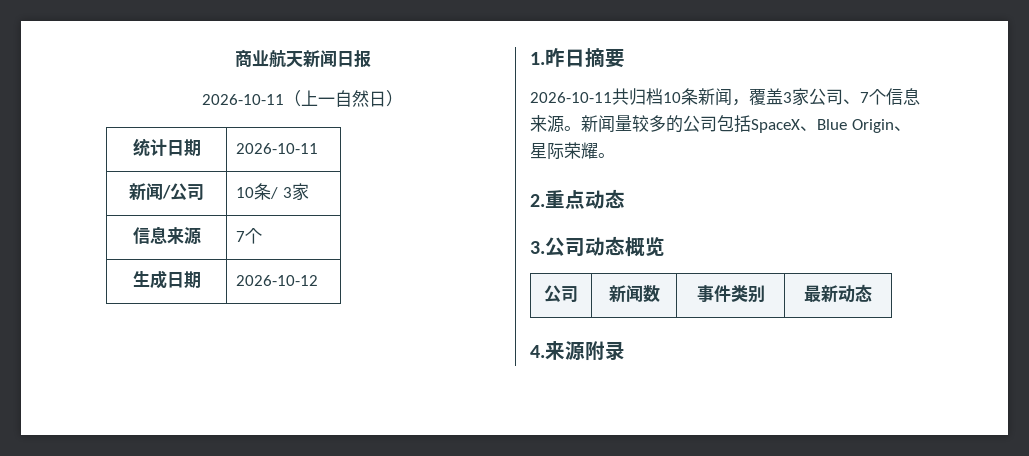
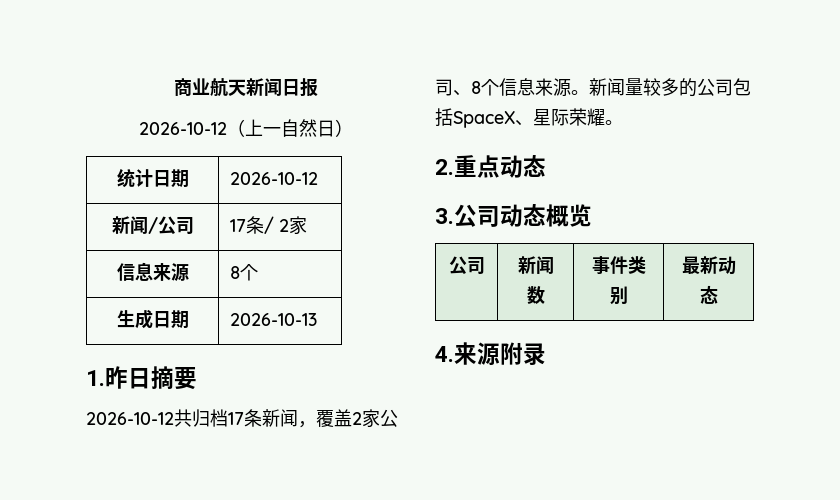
- 2026-10-11（上一自然日）
+ 2026-10-12（上一自然日）
- 统计日期 | 2026-10-11
+ 统计日期 | 2026-10-12
- 新闻/公司 | 10条/ 3家
+ 新闻/公司 | 17条/ 2家
- 信息来源 | 7个
+ 信息来源 | 8个
- 生成日期 | 2026-10-12
+ 生成日期 | 2026-10-13
- 2026-10-11共归档10条新闻，覆盖3家公司、7个信息来源。
+ 2026-10-12共归档17条新闻，覆盖2家公司、8个信息来源。
- 新闻量较多的公司包括SpaceX、Blue Origin、星际荣耀。
+ 新闻量较多的公司包括SpaceX、星际荣耀。

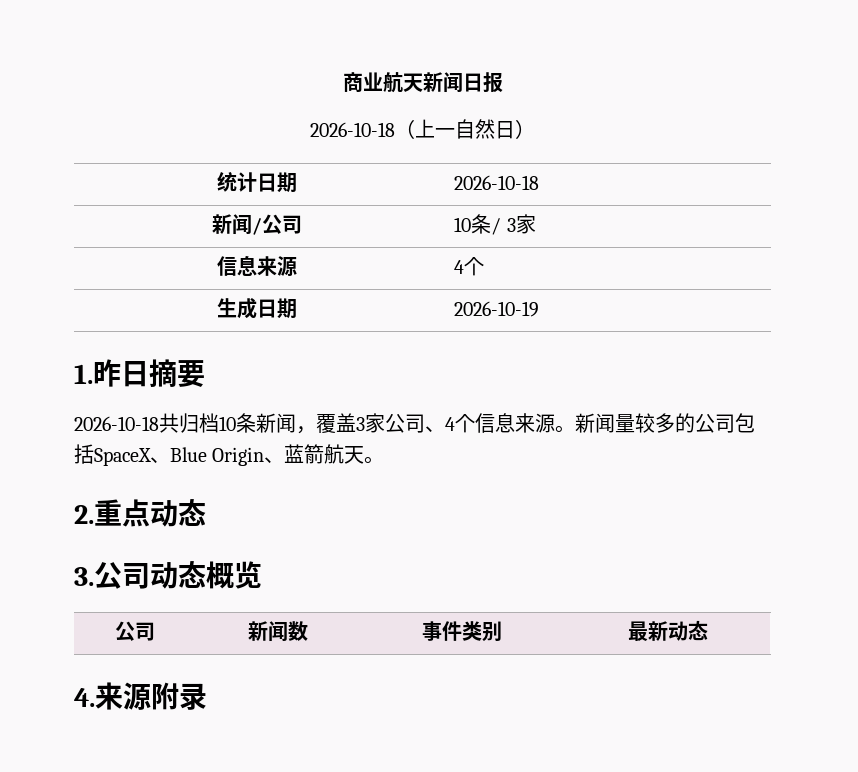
- 2026-10-12（上一自然日）
+ 2026-10-18（上一自然日）
- 统计日期 | 2026-10-12
+ 统计日期 | 2026-10-18
- 新闻/公司 | 17条/ 2家
+ 新闻/公司 | 10条/ 3家
- 信息来源 | 8个
+ 信息来源 | 4个
- 生成日期 | 2026-10-13
+ 生成日期 | 2026-10-19
- 2026-10-12共归档17条新闻，覆盖2家公司、8个信息来源。
+ 2026-10-18共归档10条新闻，覆盖3家公司、4个信息来源。
- 新闻量较多的公司包括SpaceX、星际荣耀。
+ 新闻量较多的公司包括SpaceX、Blue Origin、蓝箭航天。

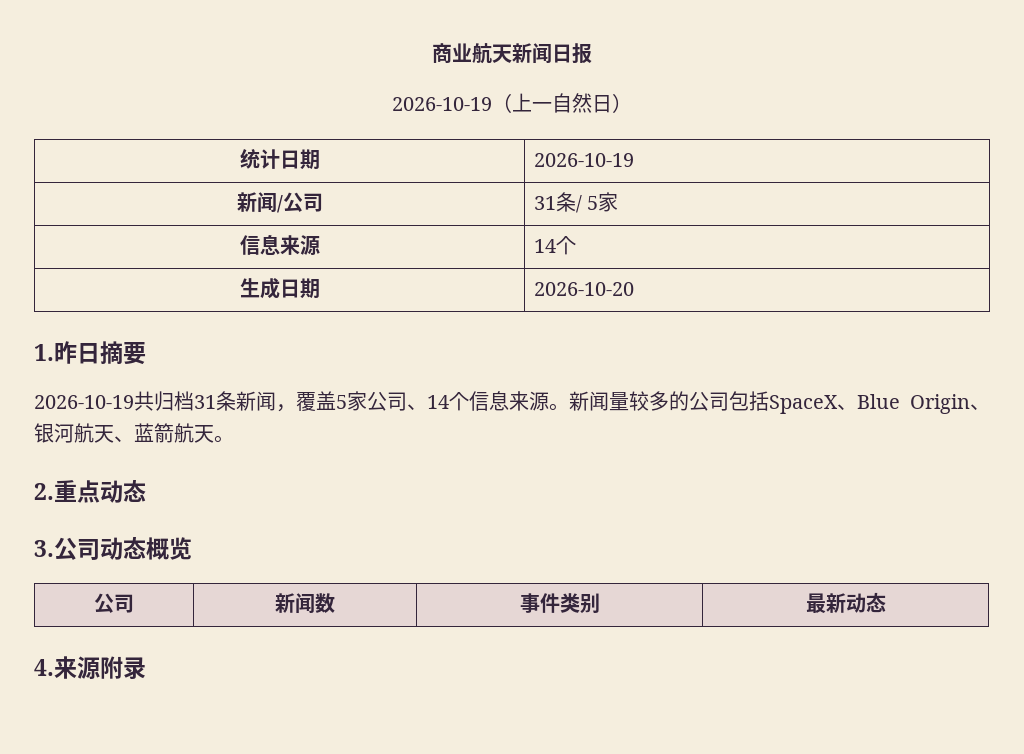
- 2026-10-18（上一自然日）
+ 2026-10-19（上一自然日）
- 统计日期 | 2026-10-18
+ 统计日期 | 2026-10-19
- 新闻/公司 | 10条/ 3家
+ 新闻/公司 | 31条/ 5家
- 信息来源 | 4个
+ 信息来源 | 14个
- 生成日期 | 2026-10-19
+ 生成日期 | 2026-10-20
- 2026-10-18共归档10条新闻，覆盖3家公司、4个信息来源。
+ 2026-10-19共归档31条新闻，覆盖5家公司、14个信息来源。
- 新闻量较多的公司包括SpaceX、Blue Origin、蓝箭航天。
+ 新闻量较多的公司包括SpaceX、Blue Origin、银河航天、蓝箭航天。

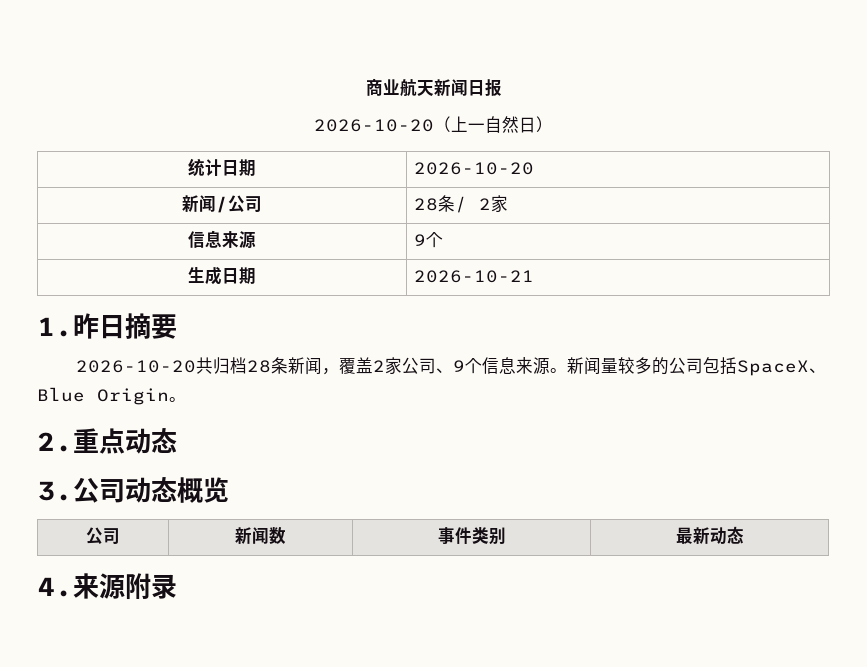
- 2026-10-19（上一自然日）
+ 2026-10-20（上一自然日）
- 统计日期 | 2026-10-19
+ 统计日期 | 2026-10-20
- 新闻/公司 | 31条/ 5家
+ 新闻/公司 | 28条/ 2家
- 信息来源 | 14个
+ 信息来源 | 9个
- 生成日期 | 2026-10-20
+ 生成日期 | 2026-10-21
- 2026-10-19共归档31条新闻，覆盖5家公司、14个信息来源。
+ 2026-10-20共归档28条新闻，覆盖2家公司、9个信息来源。
- 新闻量较多的公司包括SpaceX、Blue Origin、银河航天、蓝箭航天。
+ 新闻量较多的公司包括SpaceX、Blue Origin。

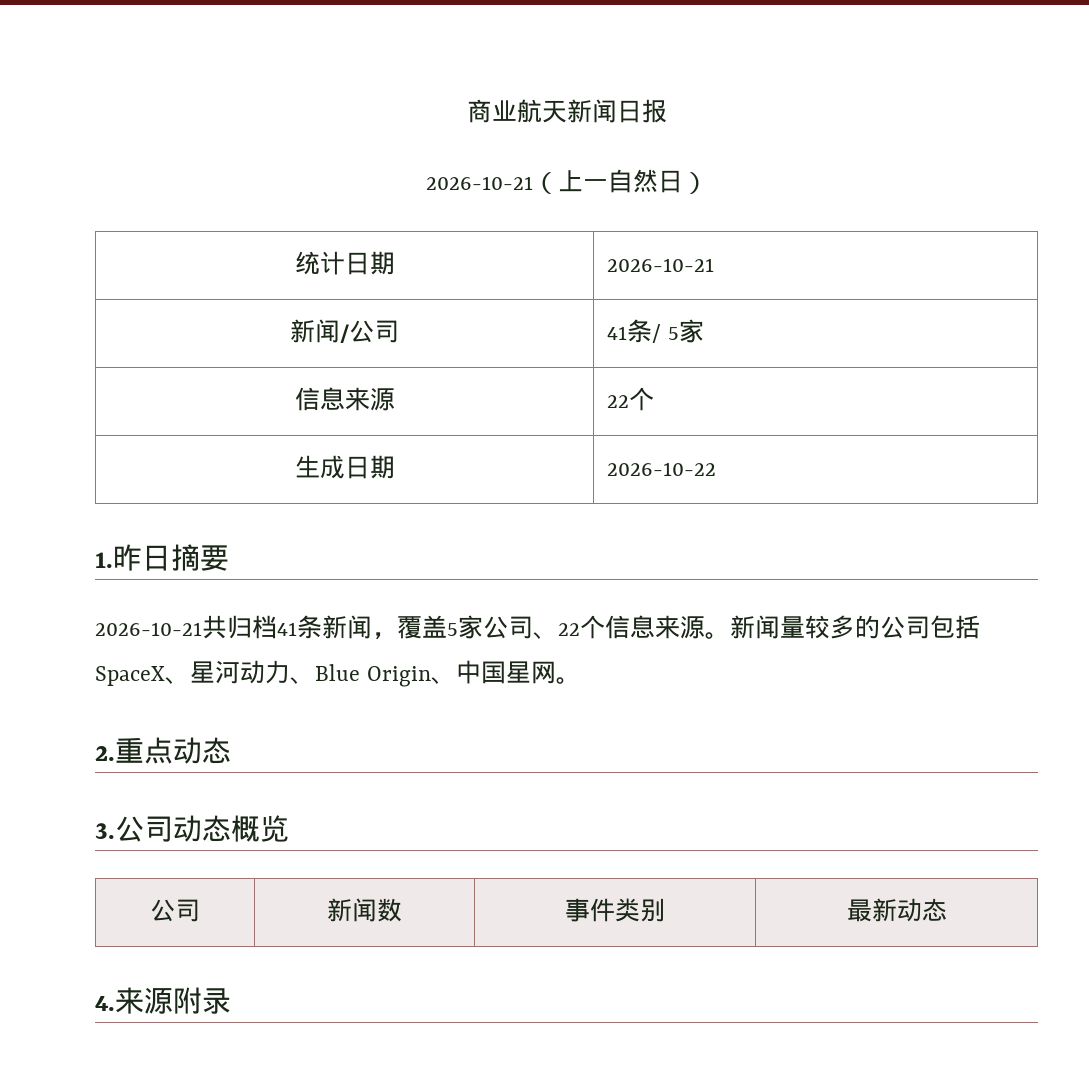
- 2026-10-20（上一自然日）
+ 2026-10-21（上一自然日）
- 统计日期 | 2026-10-20
+ 统计日期 | 2026-10-21
- 新闻/公司 | 28条/ 2家
+ 新闻/公司 | 41条/ 5家
- 信息来源 | 9个
+ 信息来源 | 22个
- 生成日期 | 2026-10-21
+ 生成日期 | 2026-10-22
- 2026-10-20共归档28条新闻，覆盖2家公司、9个信息来源。
+ 2026-10-21共归档41条新闻，覆盖5家公司、22个信息来源。
- 新闻量较多的公司包括SpaceX、Blue Origin。
+ 新闻量较多的公司包括SpaceX、星河动力、Blue Origin、中国星网。

